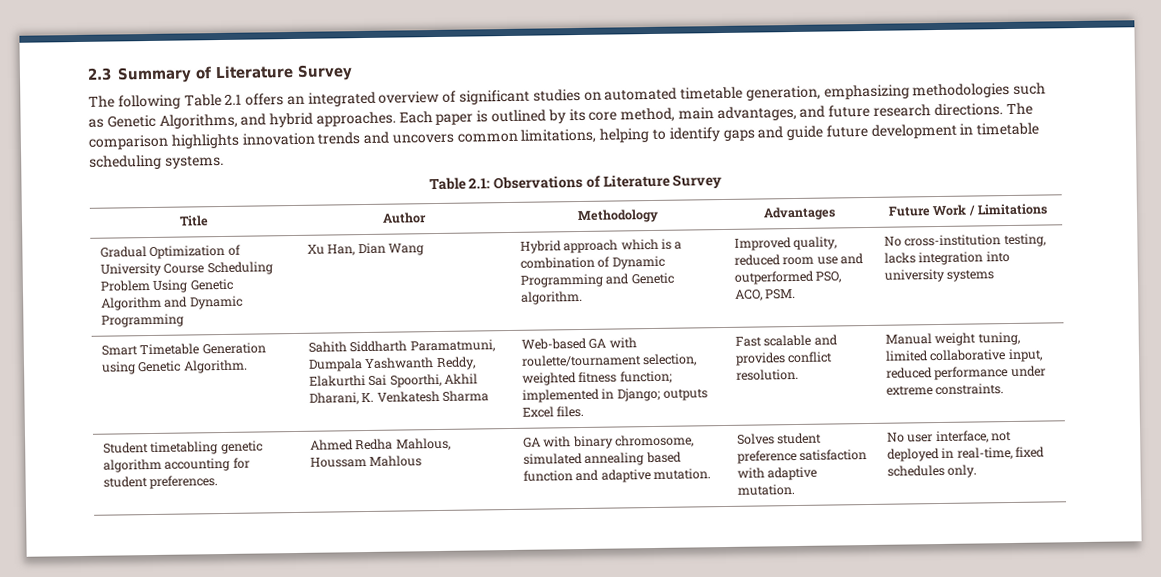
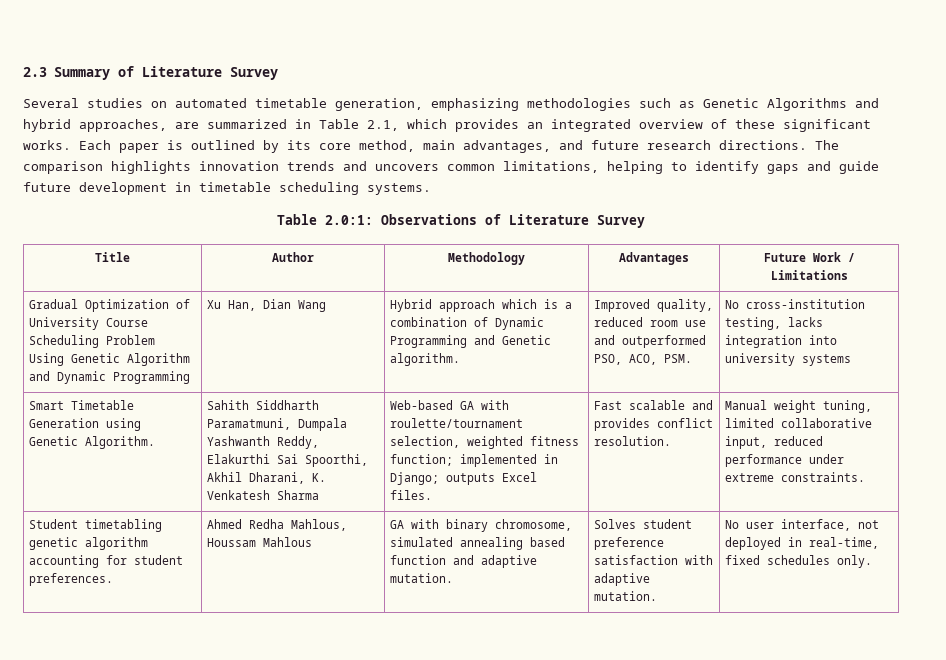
- The following Table 2.1 offers an integrated overview of significant studies on automated timetable generation, emphasizing methodologies such as Genetic Algorithms, and hybrid approaches.
+ Several studies on automated timetable generation, emphasizing methodologies such as Genetic Algorithms and hybrid approaches, are summarized in Table 2.1, which provides an integrated overview of these significant works.
- Table 2.1: Observations of Literature Survey
+ Table 2.0:1: Observations of Literature Survey

